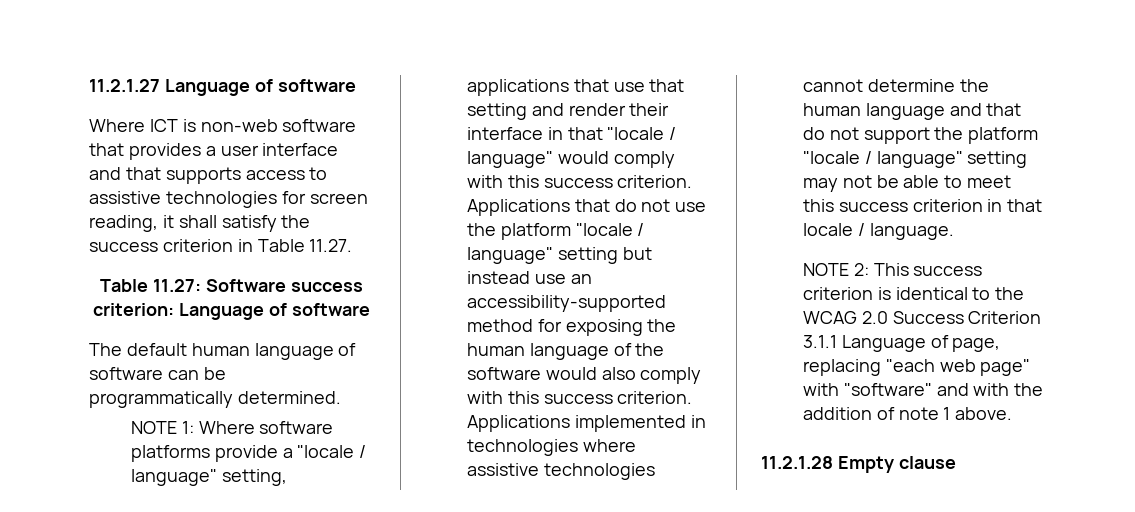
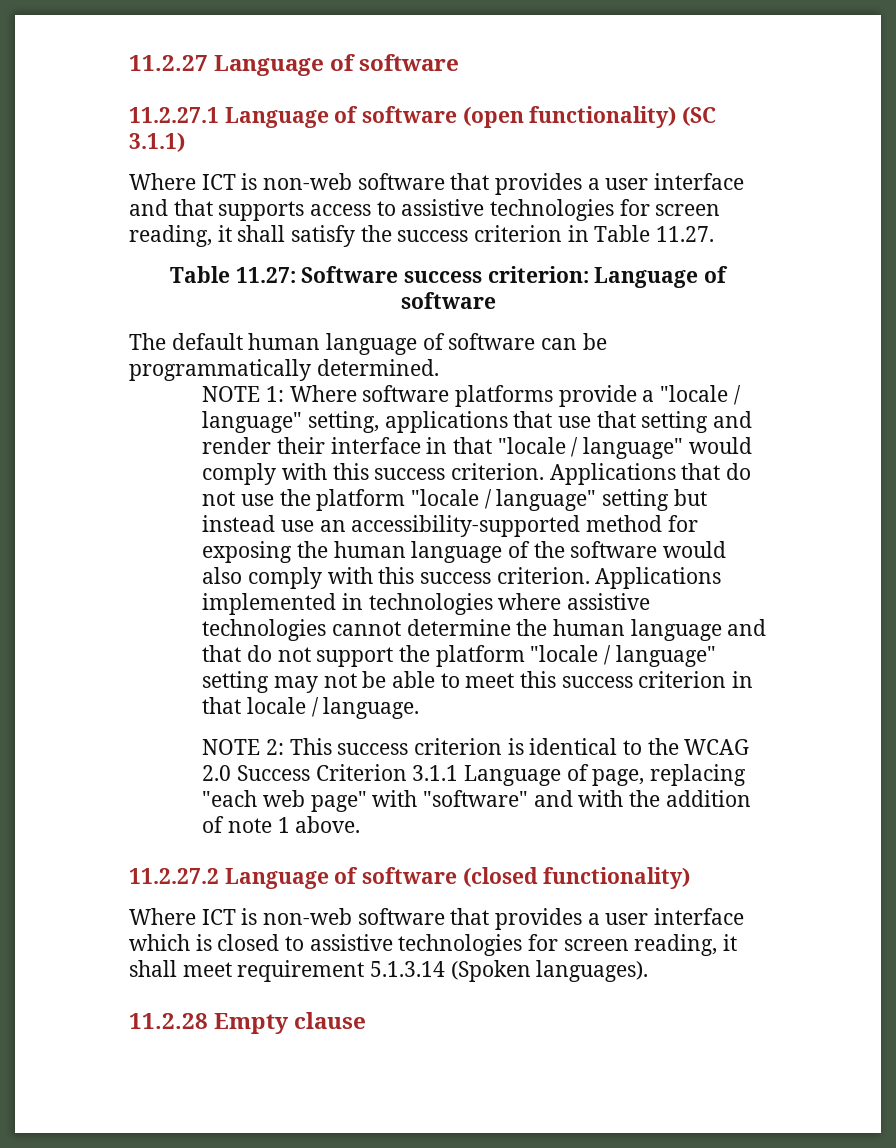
- 11.2.1.27 Language of software
+ 11.2.27 Language of software
+ 11.2.27.1 Language of software (open functionality) (SC 3.1.1)
- 11.2.1.28 Empty clause
+ 11.2.27.2 Language of software (closed functionality)
+ Where ICT is non-web software that provides a user interface which is closed to assistive technologies for screen reading, it shall meet requirement 5.1.3.14 (Spoken languages).
+ 11.2.28 Empty clause

